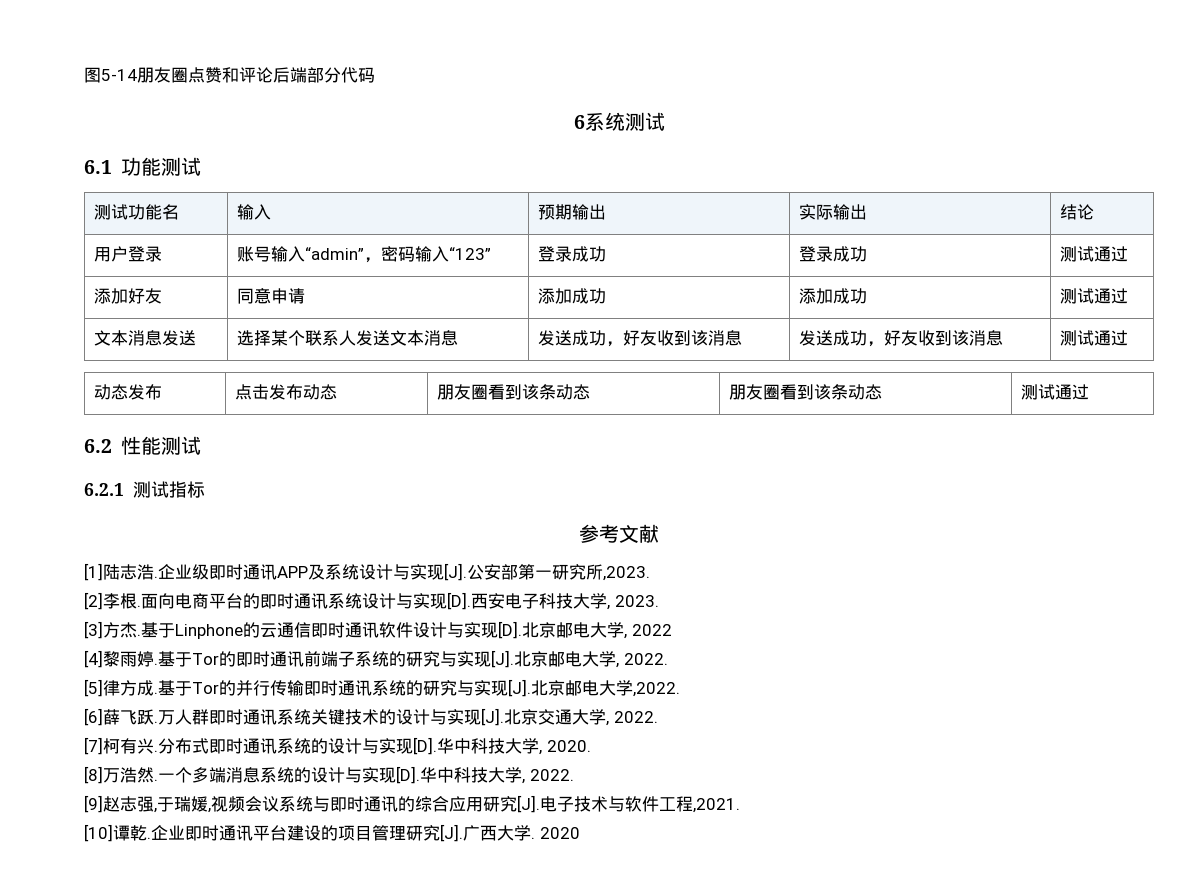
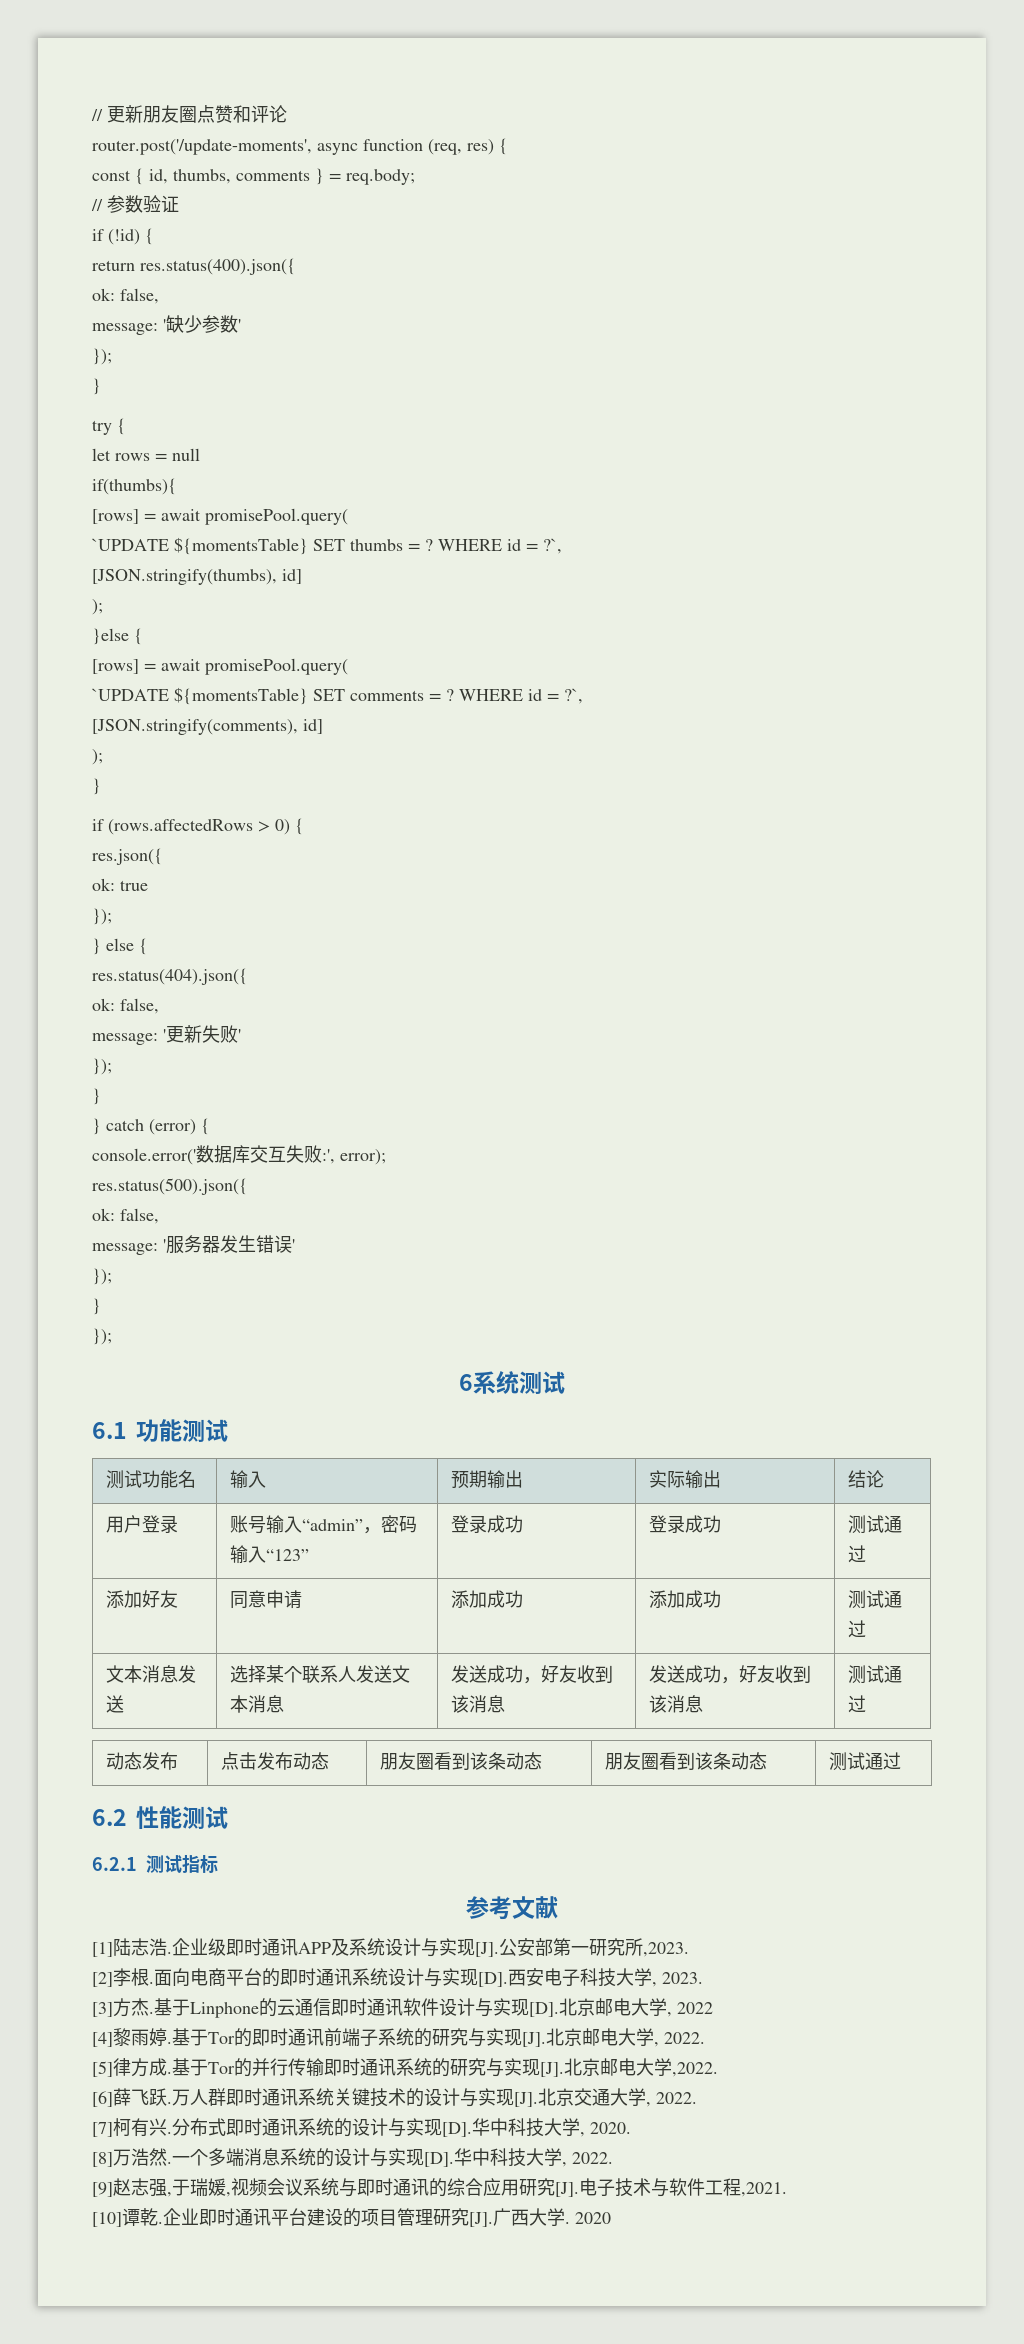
- 图5-14朋友圈点赞和评论后端部分代码
+ // 更新朋友圈点赞和评论
+ router.post('/update-moments', async function (req, res) {
+ const { id, thumbs, comments } = req.body;
+ // 参数验证
+ if (!id) {
+ return res.status(400).json({
+ ok: false,
+ message: '缺少参数'
+ });
+ }
+ try {
+ let rows = null
+ if(thumbs){
+ [rows] = await promisePool.query(
+ `UPDATE ${momentsTable} SET thumbs = ? WHERE id = ?`,
+ [JSON.stringify(thumbs), id]
+ );
+ }else {
+ [rows] = await promisePool.query(
+ `UPDATE ${momentsTable} SET comments = ? WHERE id = ?`,
+ [JSON.stringify(comments), id]
+ );
+ }
+ if (rows.affectedRows > 0) {
+ res.json({
+ ok: true
+ });
+ } else {
+ res.status(404).json({
+ ok: false,
+ message: '更新失败'
+ });
+ }
+ } catch (error) {
+ console.error('数据库交互失败:', error);
+ res.status(500).json({
+ ok: false,
+ message: '服务器发生错误'
+ });
+ }
+ });

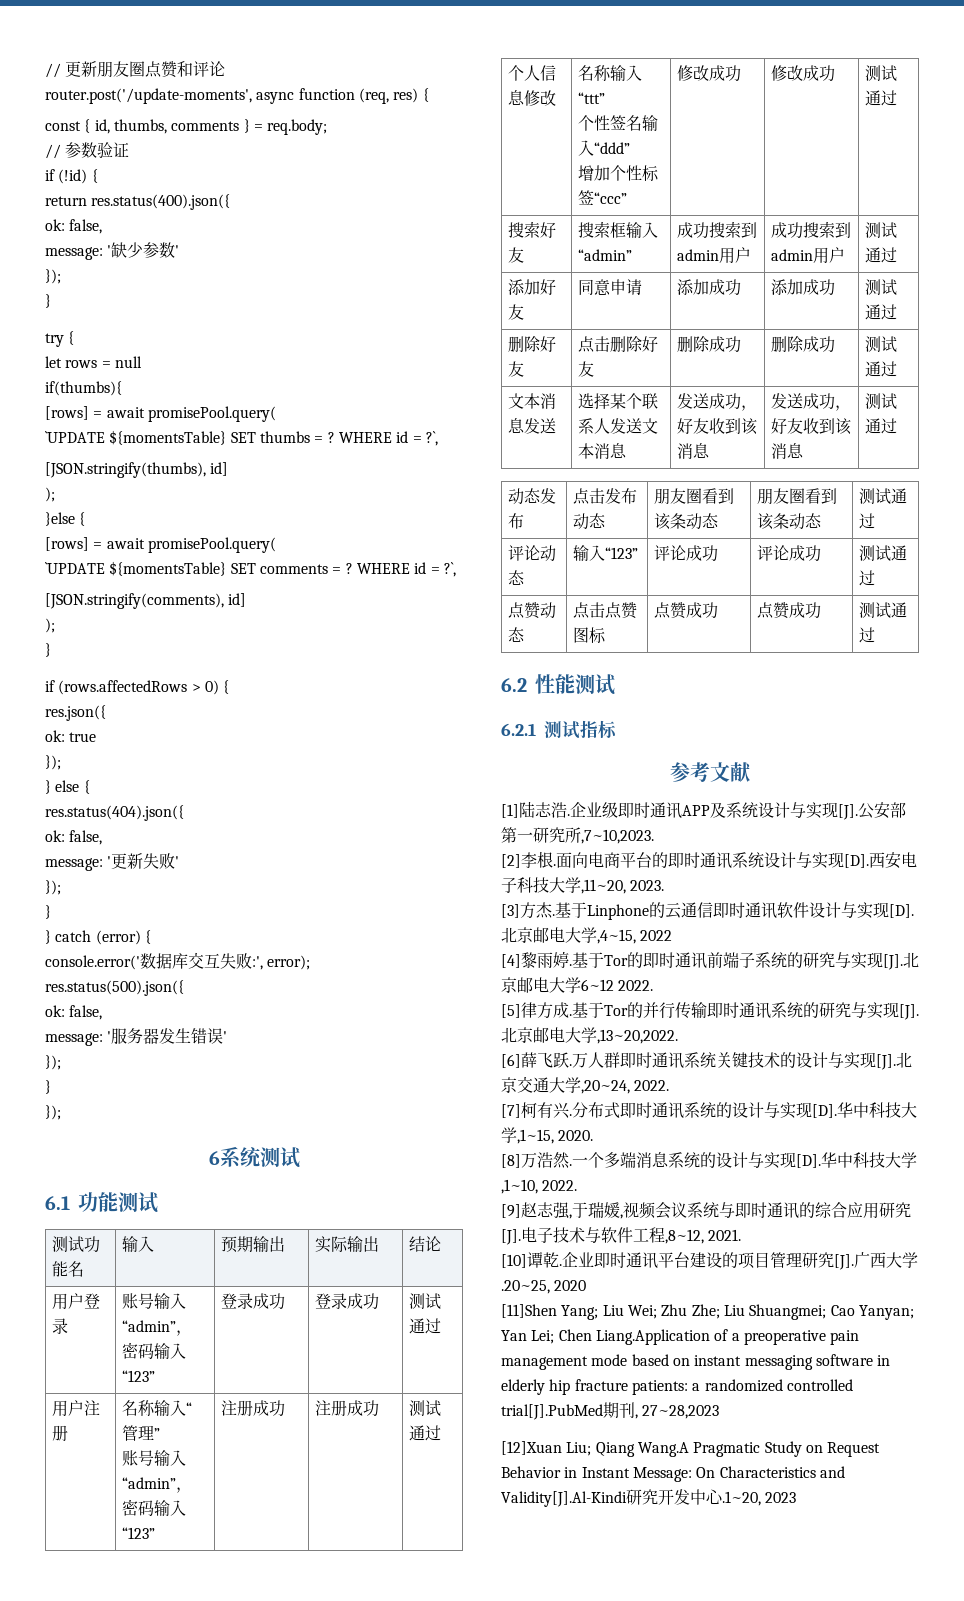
+ 用户注册 | 名称输入“管理”
+ 账号输入“admin”，密码输入“123” | 注册成功 | 注册成功 | 测试通过
+ 个人信息修改 | 名称输入“ttt”
+ 个性签名输入“ddd”
+ 增加个性标签“ccc” | 修改成功 | 修改成功 | 测试通过
+ 搜索好友 | 搜索框输入“admin” | 成功搜索到admin用户 | 成功搜索到admin用户 | 测试通过
+ 删除好友 | 点击删除好友 | 删除成功 | 删除成功 | 测试通过
+ 评论动态 | 输入“123” | 评论成功 | 评论成功 | 测试通过
+ 点赞动态 | 点击点赞图标 | 点赞成功 | 点赞成功 | 测试通过
- 企业级即时通讯APP及系统设计与实现[J].公安部第一研究所,2023.
+ 企业级即时通讯APP及系统设计与实现[J].公安部第一研究所,7~10,2023.
- 面向电商平台的即时通讯系统设计与实现[D].西安电子科技大学, 2023.
+ 面向电商平台的即时通讯系统设计与实现[D].西安电子科技大学,11~20, 2023.
- 基于Linphone的云通信即时通讯软件设计与实现[D].北京邮电大学, 2022
+ 基于Linphone的云通信即时通讯软件设计与实现[D].北京邮电大学,4~15, 2022
- 基于Tor的即时通讯前端子系统的研究与实现[J].北京邮电大学, 2022.
+ 基于Tor的即时通讯前端子系统的研究与实现[J].北京邮电大学6~12 2022.
- 基于Tor的并行传输即时通讯系统的研究与实现[J].北京邮电大学,2022.
+ 基于Tor的并行传输即时通讯系统的研究与实现[J].北京邮电大学,13~20,2022.
- 万人群即时通讯系统关键技术的设计与实现[J].北京交通大学, 2022.
+ 万人群即时通讯系统关键技术的设计与实现[J].北京交通大学,20~24, 2022.
- 分布式即时通讯系统的设计与实现[D].华中科技大学, 2020.
+ 分布式即时通讯系统的设计与实现[D].华中科技大学,1~15, 2020.
- 一个多端消息系统的设计与实现[D].华中科技大学, 2022.
+ 一个多端消息系统的设计与实现[D].华中科技大学,1~10, 2022.
- [9]赵志强,于瑞媛,视频会议系统与即时通讯的综合应用研究[J].电子技术与软件工程,2021.
+ [9]赵志强,于瑞媛,视频会议系统与即时通讯的综合应用研究[J].电子技术与软件工程,8~12, 2021.
- 企业即时通讯平台建设的项目管理研究[J].广西大学. 2020
+ 企业即时通讯平台建设的项目管理研究[J].广西大学.20~25, 2020
+ [11]Shen Yang; Liu Wei; Zhu Zhe; Liu Shuangmei; Cao Yanyan; Yan Lei; Chen Liang.Application of a preoperative pain management mode based on instant messaging software in elderly hip fracture patients: a randomized controlled trial[J].PubMed期刊, 27~28,2023
+ [12]Xuan Liu; Qiang Wang.A Pragmatic Study on Request Behavior in Instant Message: On Characteristics and Validity[J].Al-Kindi研究开发中心.1~20, 2023

